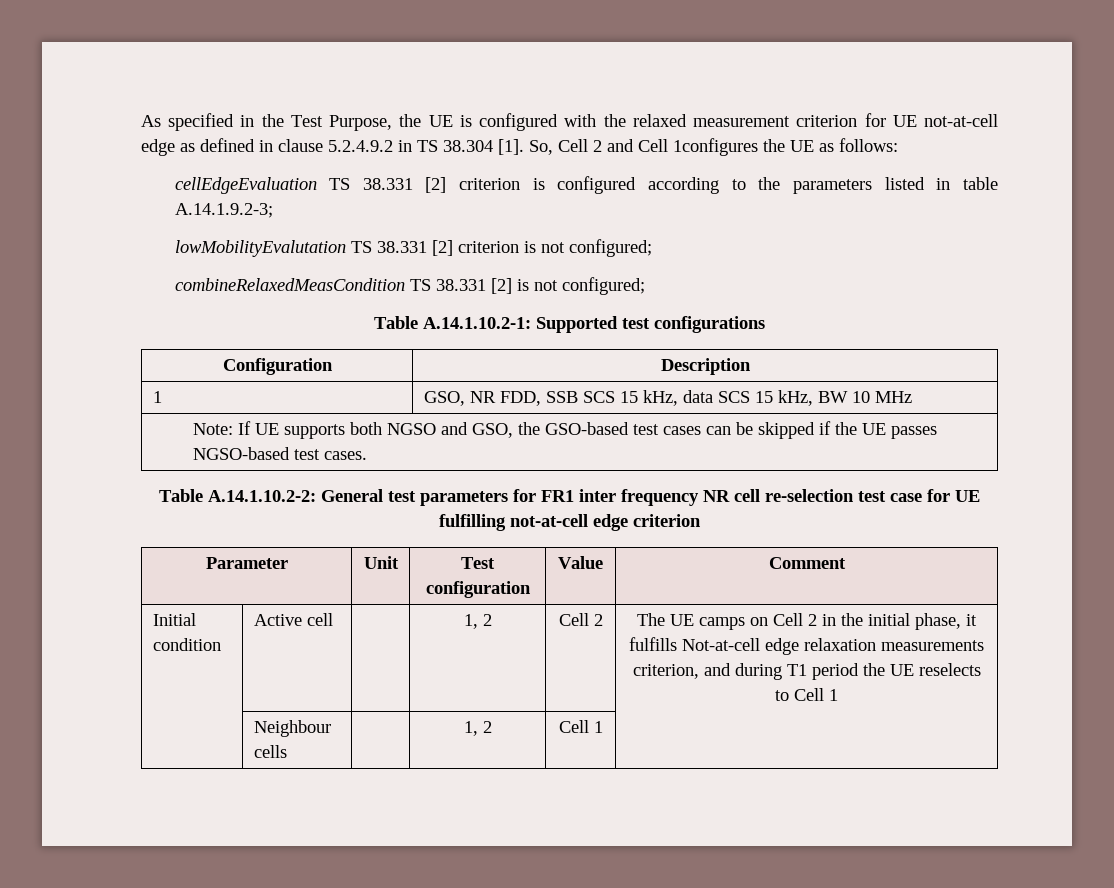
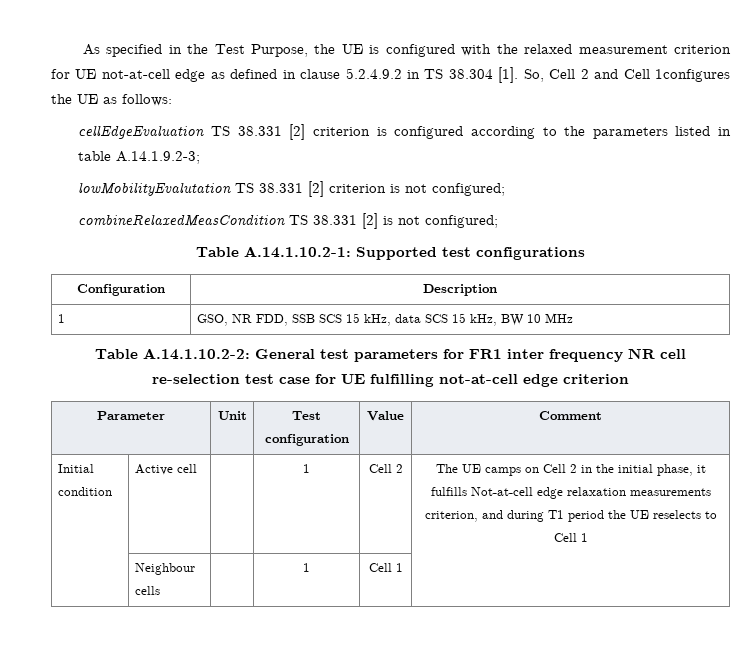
- Note: If UE supports both NGSO and GSO, the GSO-based test cases can be skipped if the UE passes NGSO-based test cases.
- Initial condition | Active cell | | 1, 2 | Cell 2 | The UE camps on Cell 2 in the initial phase, it fulfills Not-at-cell edge relaxation measurements criterion, and during T1 period the UE reselects to Cell 1
+ Initial condition | Active cell | | 1 | Cell 2 | The UE camps on Cell 2 in the initial phase, it fulfills Not-at-cell edge relaxation measurements criterion, and during T1 period the UE reselects to Cell 1
- | Neighbour cells | | 1, 2 | Cell 1 |
+ | Neighbour cells | | 1 | Cell 1 |

